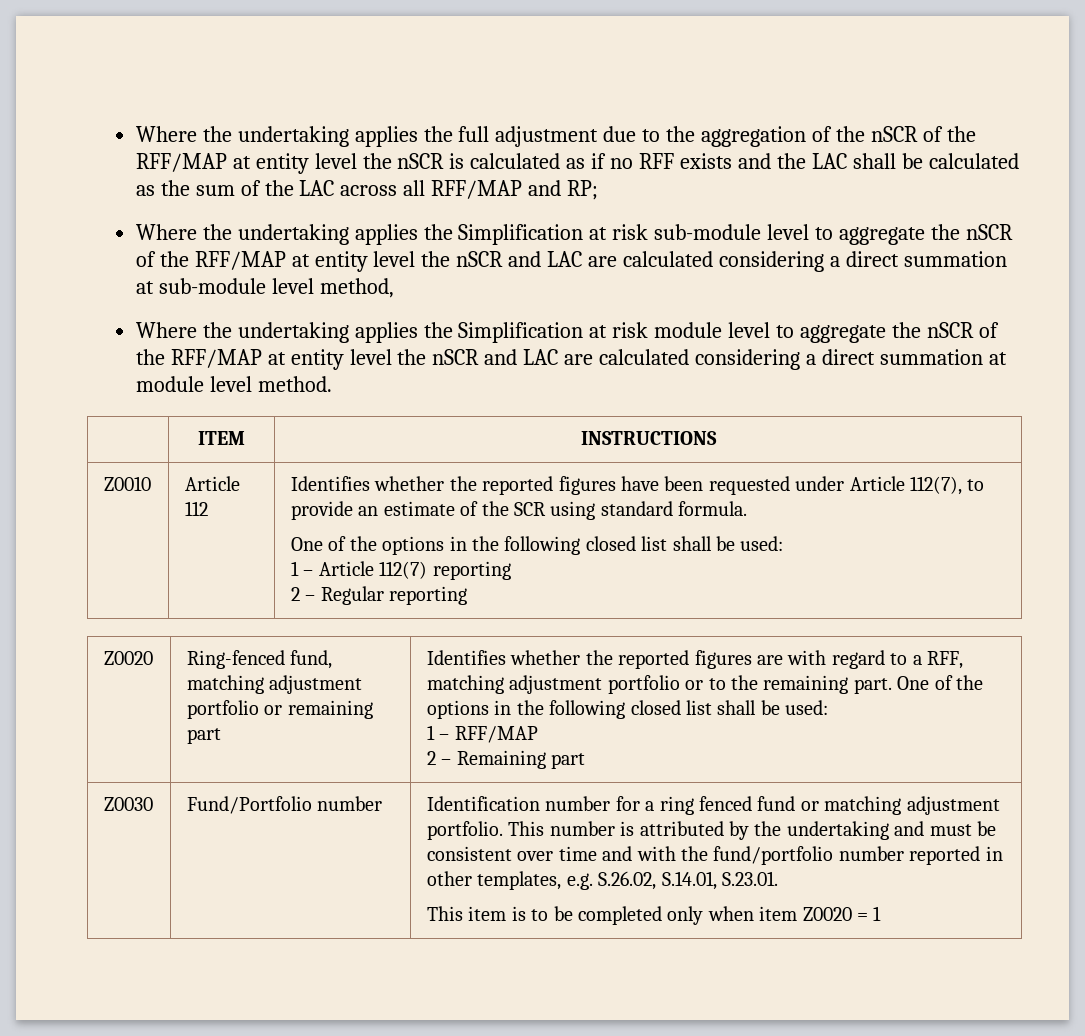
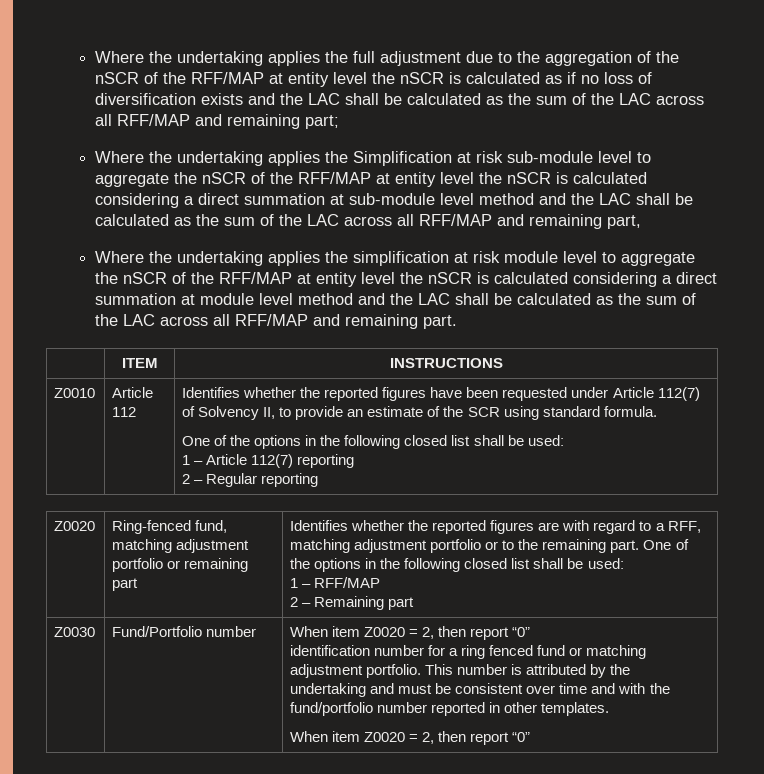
- Where the undertaking applies the full adjustment due to the aggregation of the nSCR of the RFF/MAP at entity level the nSCR is calculated as if no RFF exists and the LAC shall be calculated as the sum of the LAC across all RFF/MAP and RP;
+ Where the undertaking applies the full adjustment due to the aggregation of the nSCR of the RFF/MAP at entity level the nSCR is calculated as if no loss of diversification exists and the LAC shall be calculated as the sum of the LAC across all RFF/MAP and remaining part;
- Where the undertaking applies the Simplification at risk sub-module level to aggregate the nSCR of the RFF/MAP at entity level the nSCR and LAC are calculated considering a direct summation at sub-module level method,
- Where the undertaking applies the Simplification at risk module level to aggregate the nSCR of the RFF/MAP at entity level the nSCR and LAC are calculated considering a direct summation at module level method.
+ Where the undertaking applies the Simplification at risk sub-module level to aggregate the nSCR of the RFF/MAP at entity level the nSCR is calculated considering a direct summation at sub-module level method and the LAC shall be calculated as the sum of the LAC across all RFF/MAP and remaining part,
+ Where the undertaking applies the simplification at risk module level to aggregate the nSCR of the RFF/MAP at entity level the nSCR is calculated considering a direct summation at module level method and the LAC shall be calculated as the sum of the LAC across all RFF/MAP and remaining part.
- Identifies whether the reported figures have been requested under Article 112(7), to provide an estimate of the SCR using standard formula.
+ Identifies whether the reported figures have been requested under Article 112(7) of Solvency II, to provide an estimate of the SCR using standard formula.
- Fund/Portfolio number | Identification number for a ring fenced fund or matching adjustment portfolio.
+ Fund/Portfolio number | When item Z0020 = 2, then report “0”
+ identification number for a ring fenced fund or matching adjustment portfolio.
- This number is attributed by the undertaking and must be consistent over time and with the fund/portfolio number reported in other templates, e.g. S.26.02, S.14.01, S.23.01.
- This item is to be completed only when item Z0020 = 1
+ This number is attributed by the undertaking and must be consistent over time and with the fund/portfolio number reported in other templates.
+ When item Z0020 = 2, then report “0”

